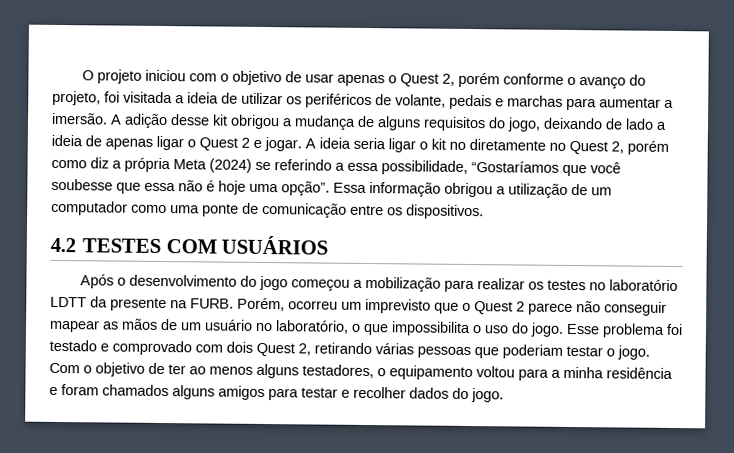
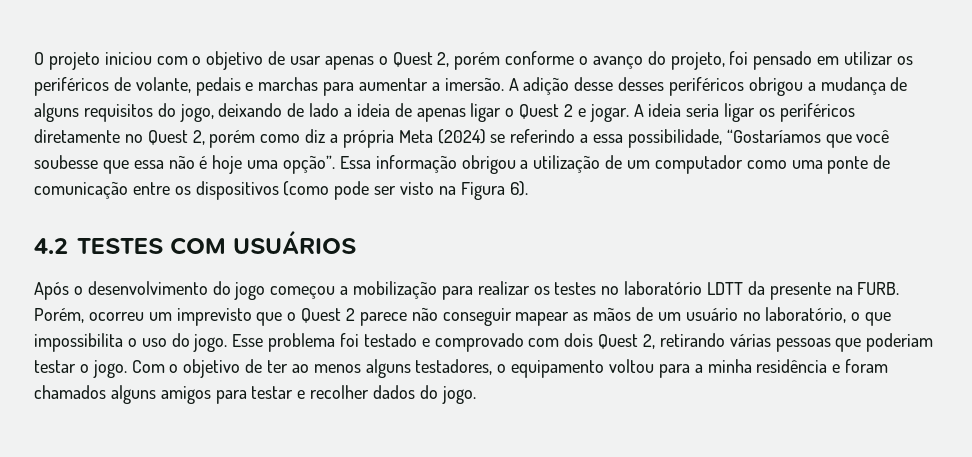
- O projeto iniciou com o objetivo de usar apenas o Quest 2, porém conforme o avanço do projeto, foi visitada a ideia de utilizar os periféricos de volante, pedais e marchas para aumentar a imersão.
+ O projeto iniciou com o objetivo de usar apenas o Quest 2, porém conforme o avanço do projeto, foi pensado em utilizar os periféricos de volante, pedais e marchas para aumentar a imersão.
- A adição desse kit obrigou a mudança de alguns requisitos do jogo, deixando de lado a ideia de apenas ligar o Quest 2 e jogar.
+ A adição desse desses periféricos obrigou a mudança de alguns requisitos do jogo, deixando de lado a ideia de apenas ligar o Quest 2 e jogar.
- A ideia seria ligar o kit no diretamente no Quest 2, porém como diz a própria Meta (2024) se referindo a essa possibilidade, “Gostaríamos que você soubesse que essa não é hoje uma opção”.
+ A ideia seria ligar os periféricos diretamente no Quest 2, porém como diz a própria Meta (2024) se referindo a essa possibilidade, “Gostaríamos que você soubesse que essa não é hoje uma opção”.
- Essa informação obrigou a utilização de um computador como uma ponte de comunicação entre os dispositivos.
+ Essa informação obrigou a utilização de um computador como uma ponte de comunicação entre os dispositivos (como pode ser visto na Figura 6).

